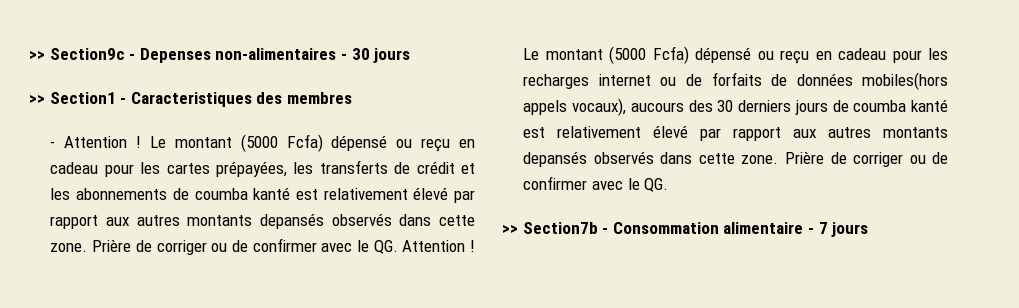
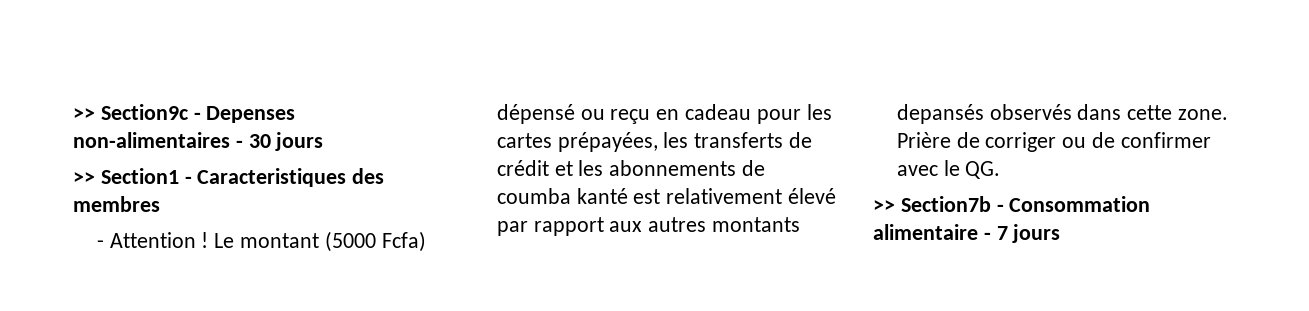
- Prière de corriger ou de confirmer avec le QG. Attention ! Le montant (5000 Fcfa) dépensé ou reçu en cadeau pour les recharges internet ou de forfaits de données mobiles(hors appels vocaux), aucours des 30 derniers jours de coumba kanté est relativement élevé par rapport aux autres montants depansés observés dans cette zone. Prière de corriger ou de confirmer avec le QG.
+ Prière de corriger ou de confirmer avec le QG.

